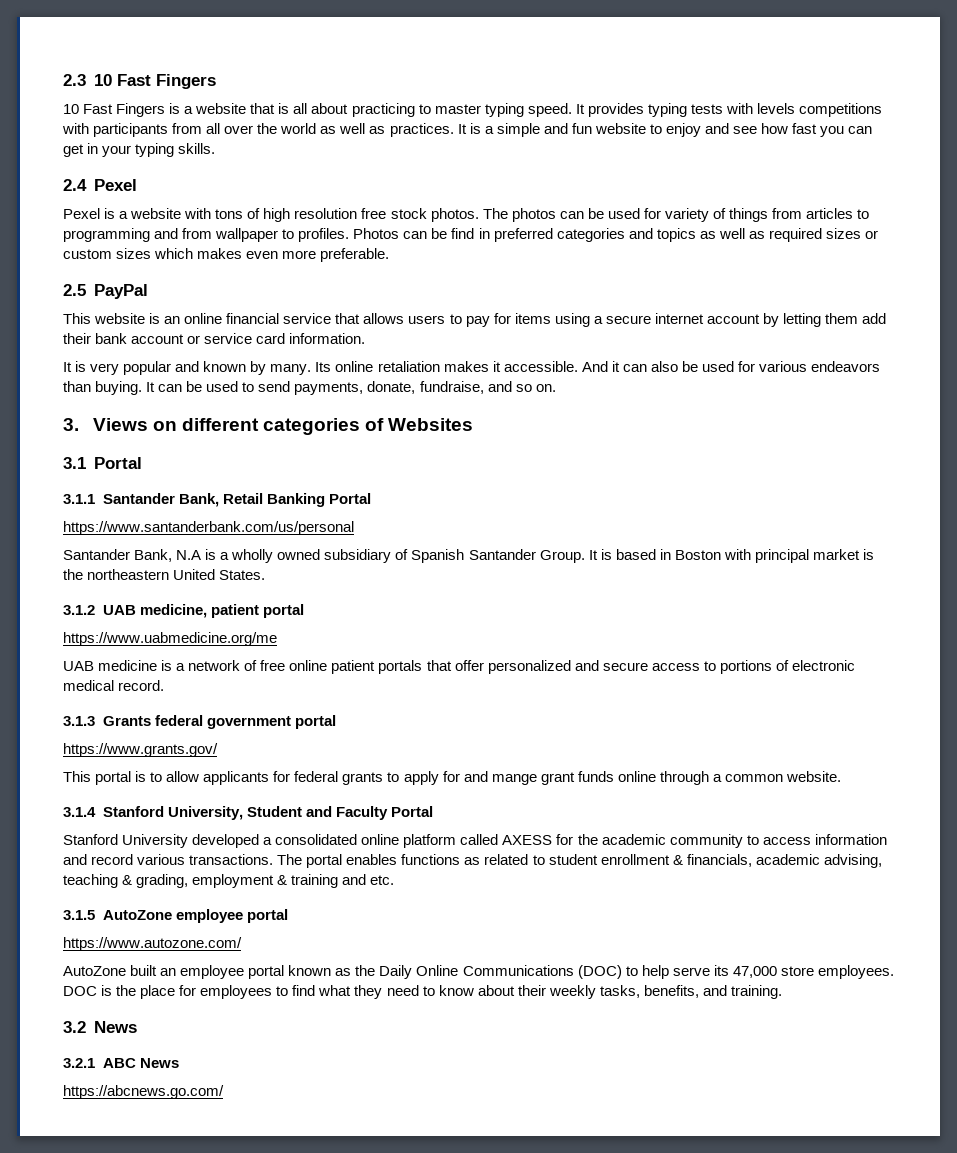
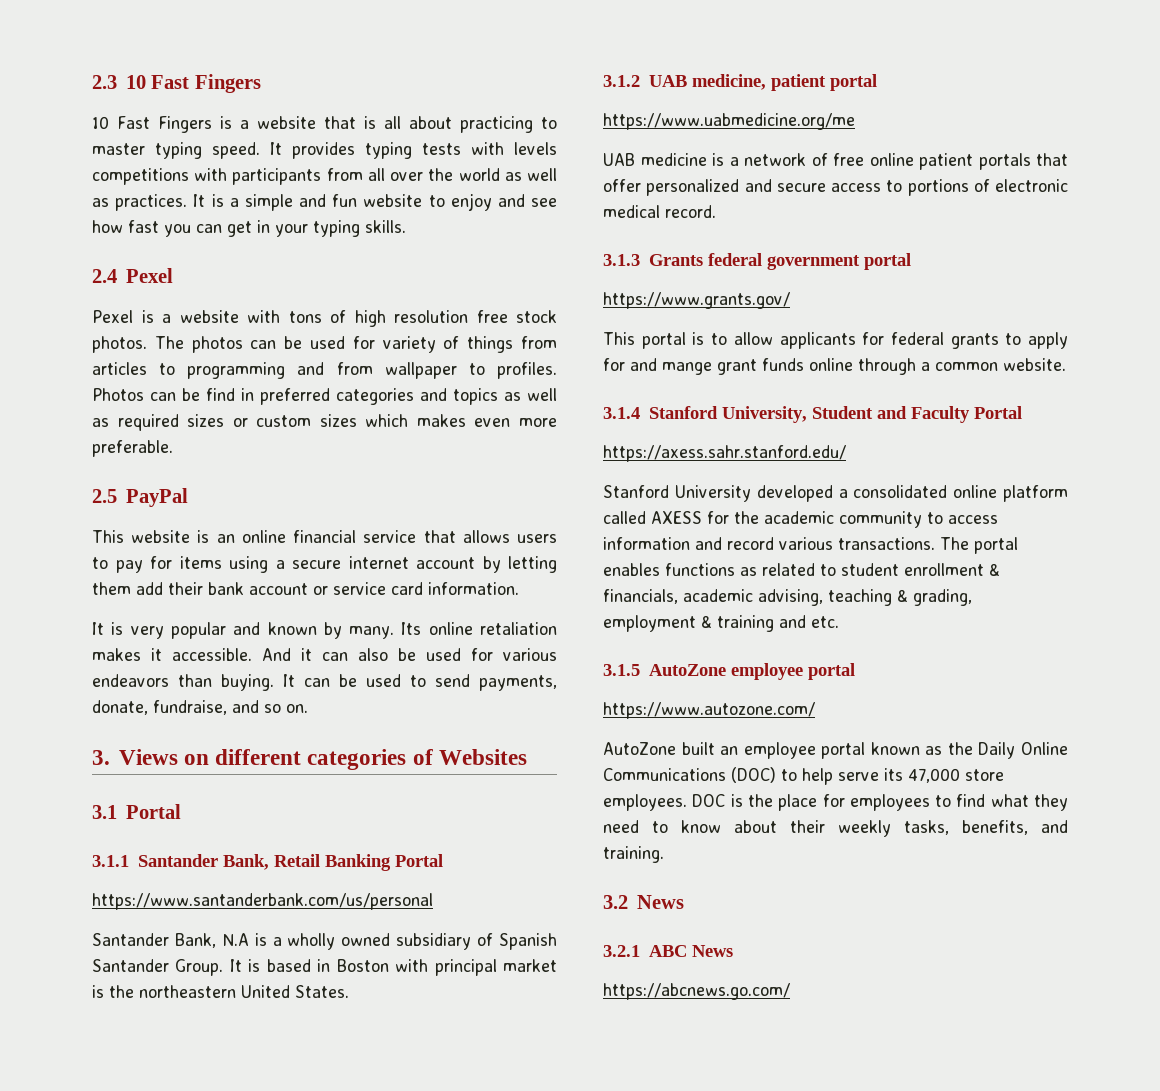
+ https://axess.sahr.stanford.edu/

